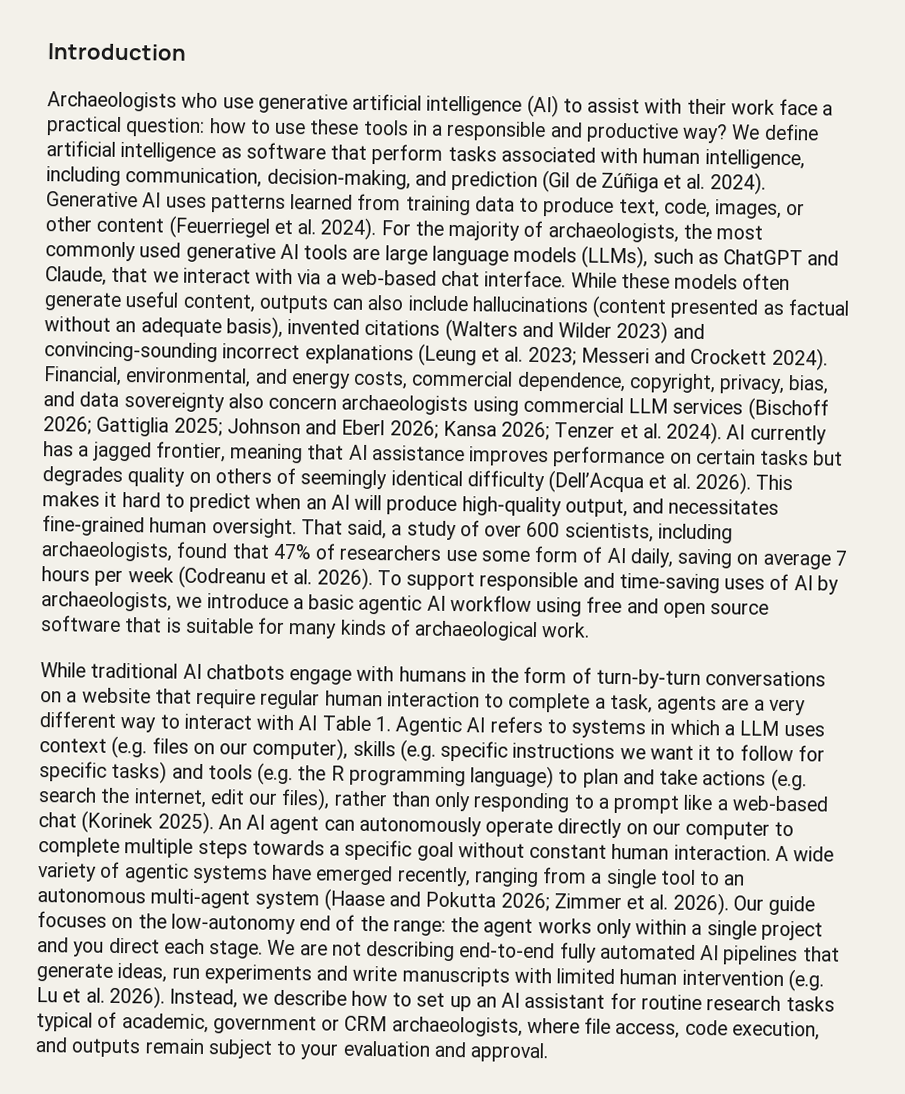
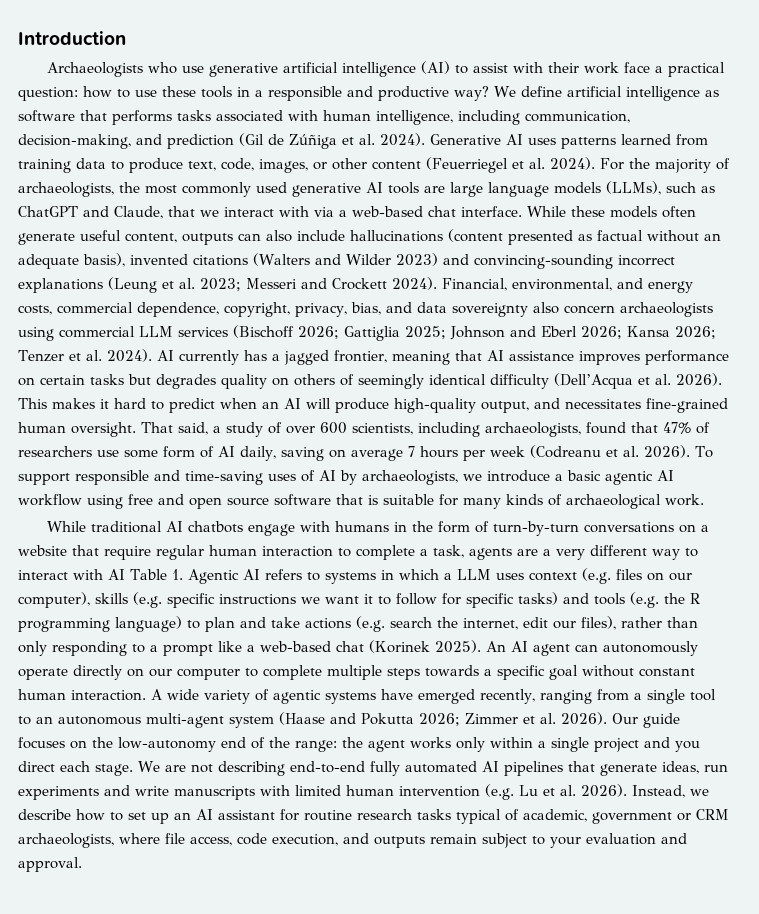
- We define artificial intelligence as software that perform tasks associated with human intelligence, including communication, decision-making, and prediction (Gil de Zúñiga et al. 2024).
+ We define artificial intelligence as software that performs tasks associated with human intelligence, including communication, decision-making, and prediction (Gil de Zúñiga et al. 2024).

